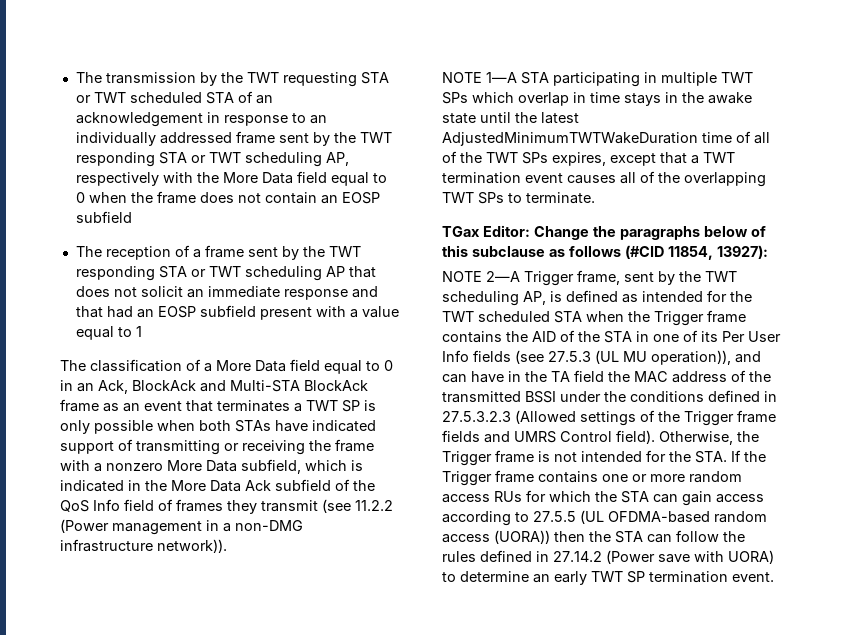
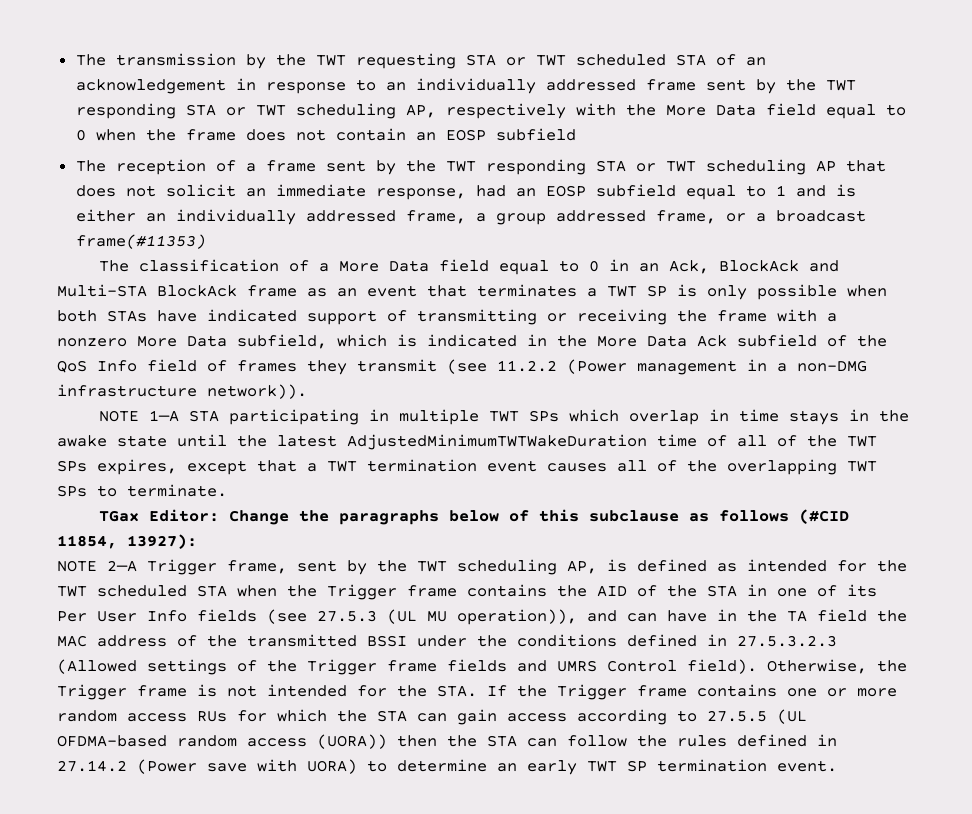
- The reception of a frame sent by the TWT responding STA or TWT scheduling AP that does not solicit an immediate response and that had an EOSP subfield present with a value equal to 1
+ The reception of a frame sent by the TWT responding STA or TWT scheduling AP that does not solicit an immediate response, had an EOSP subfield equal to 1 and is either an individually addressed frame, a group addressed frame, or a broadcast frame(#11353)

